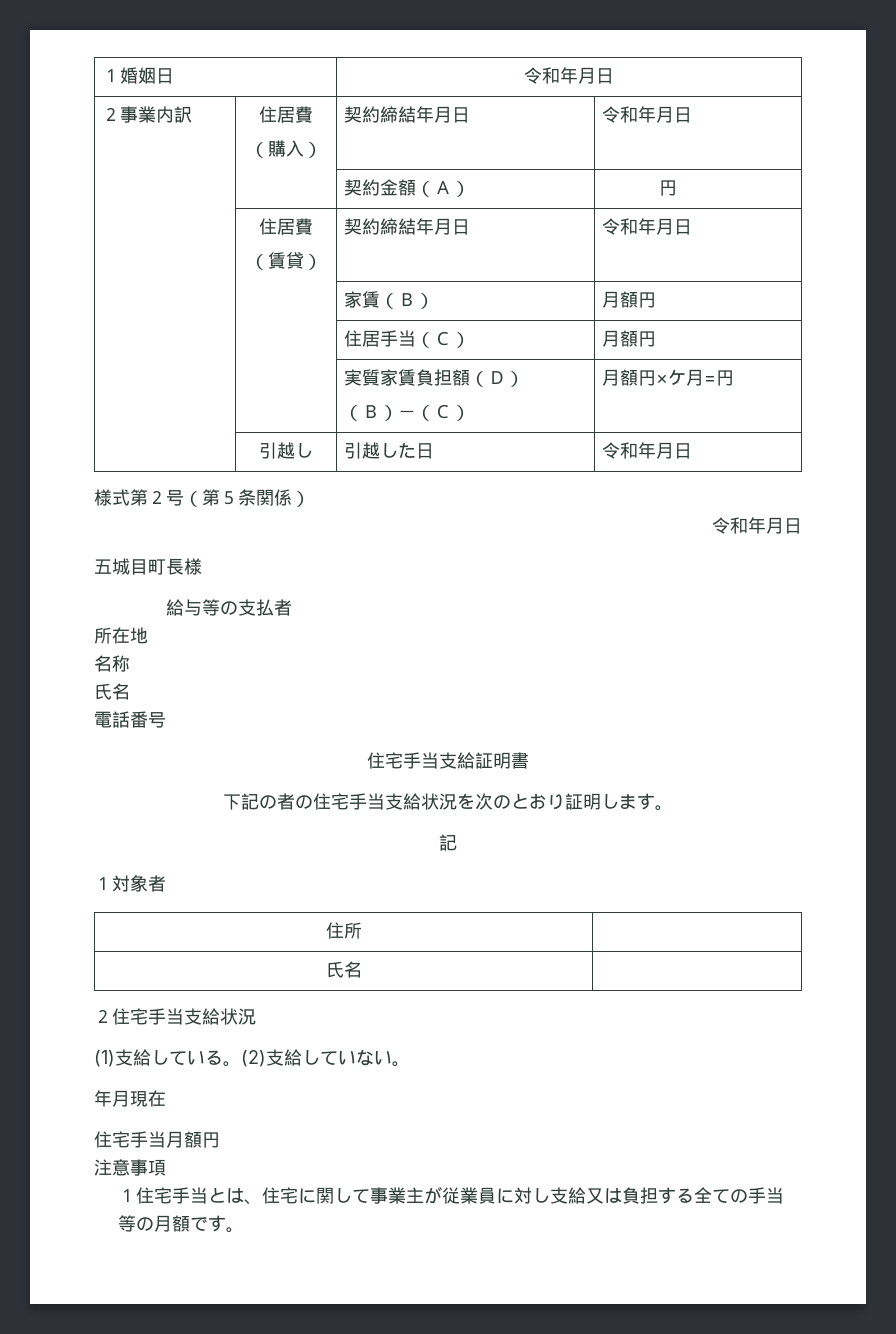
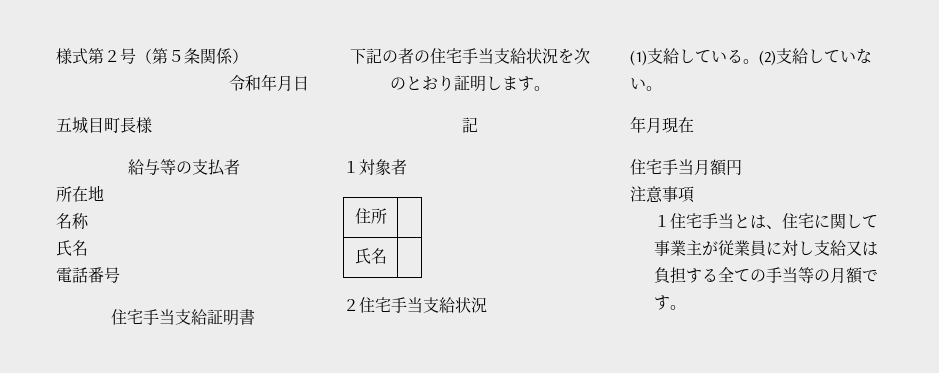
- １婚姻日 | 令和年月日
- ２事業内訳 | 住居費
- （購入） | 契約締結年月日 | 令和年月日
- | | 契約金額（Ａ） | 円
- | 住居費
- （賃貸） | 契約締結年月日 | 令和年月日
- | | 家賃（Ｂ） | 月額円
- | | 住居手当（Ｃ） | 月額円
- | | 実質家賃負担額（Ｄ）
- （Ｂ）－（Ｃ） | 月額円×ケ月=円
- | 引越し | 引越した日 | 令和年月日

